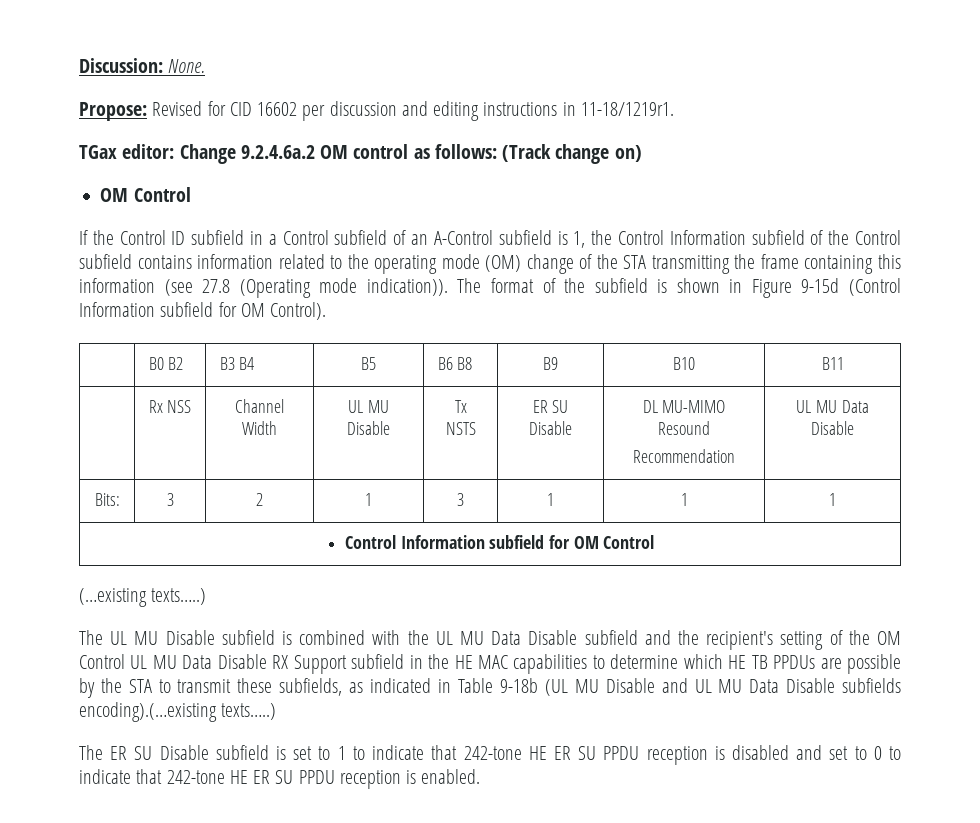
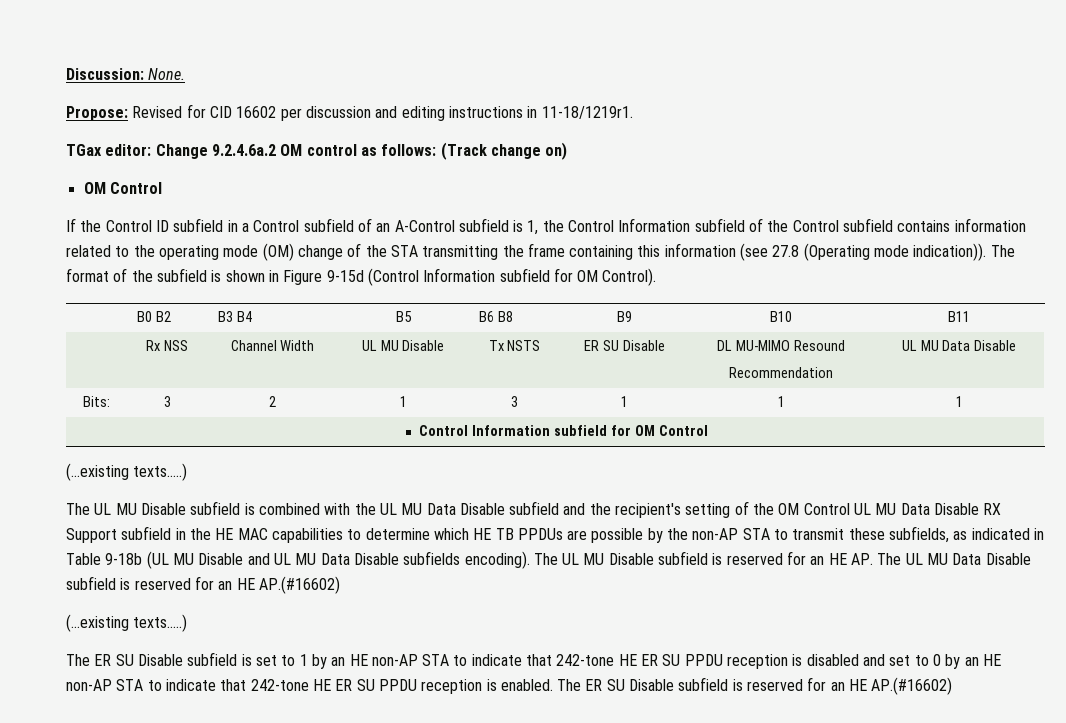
- The UL MU Disable subfield is combined with the UL MU Data Disable subfield and the recipient's setting of the OM Control UL MU Data Disable RX Support subfield in the HE MAC capabilities to determine which HE TB PPDUs are possible by the STA to transmit these subfields, as indicated in Table 9-18b (UL MU Disable and UL MU Data Disable subfields encoding).(…existing texts…..)
+ The UL MU Disable subfield is combined with the UL MU Data Disable subfield and the recipient's setting of the OM Control UL MU Data Disable RX Support subfield in the HE MAC capabilities to determine which HE TB PPDUs are possible by the non-AP STA to transmit these subfields, as indicated in Table 9-18b (UL MU Disable and UL MU Data Disable subfields encoding). The UL MU Disable subfield is reserved for an HE AP. The UL MU Data Disable subfield is reserved for an HE AP.(#16602)
+ (…existing texts…..)
- The ER SU Disable subfield is set to 1 to indicate that 242-tone HE ER SU PPDU reception is disabled and set to 0 to indicate that 242-tone HE ER SU PPDU reception is enabled.
+ The ER SU Disable subfield is set to 1 by an HE non-AP STA to indicate that 242-tone HE ER SU PPDU reception is disabled and set to 0 by an HE non-AP STA to indicate that 242-tone HE ER SU PPDU reception is enabled.
+ The ER SU Disable subfield is reserved for an HE AP.(#16602)

